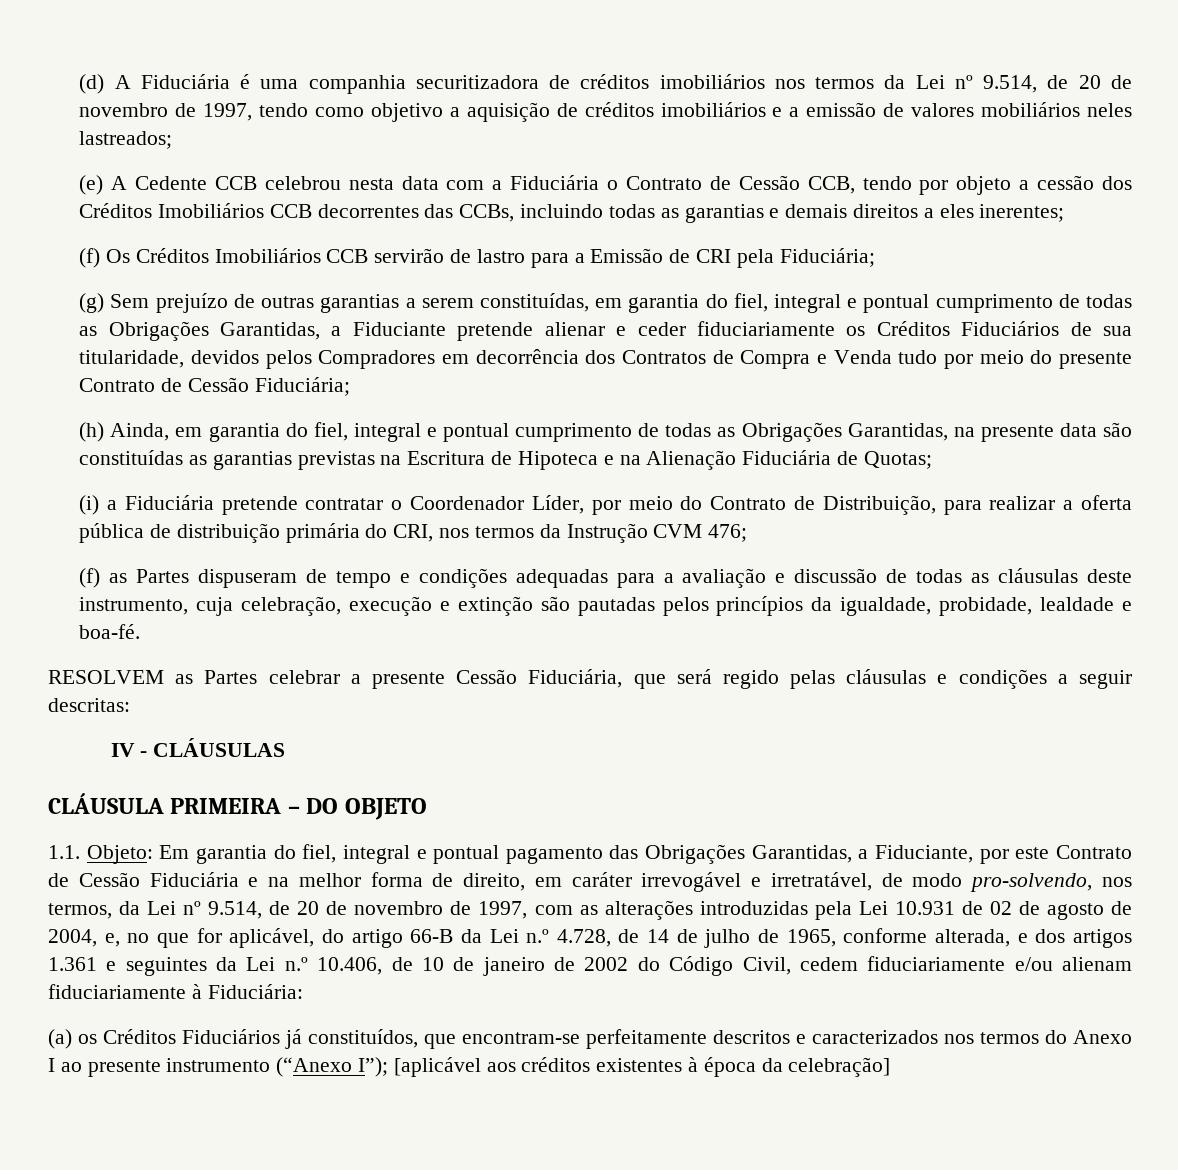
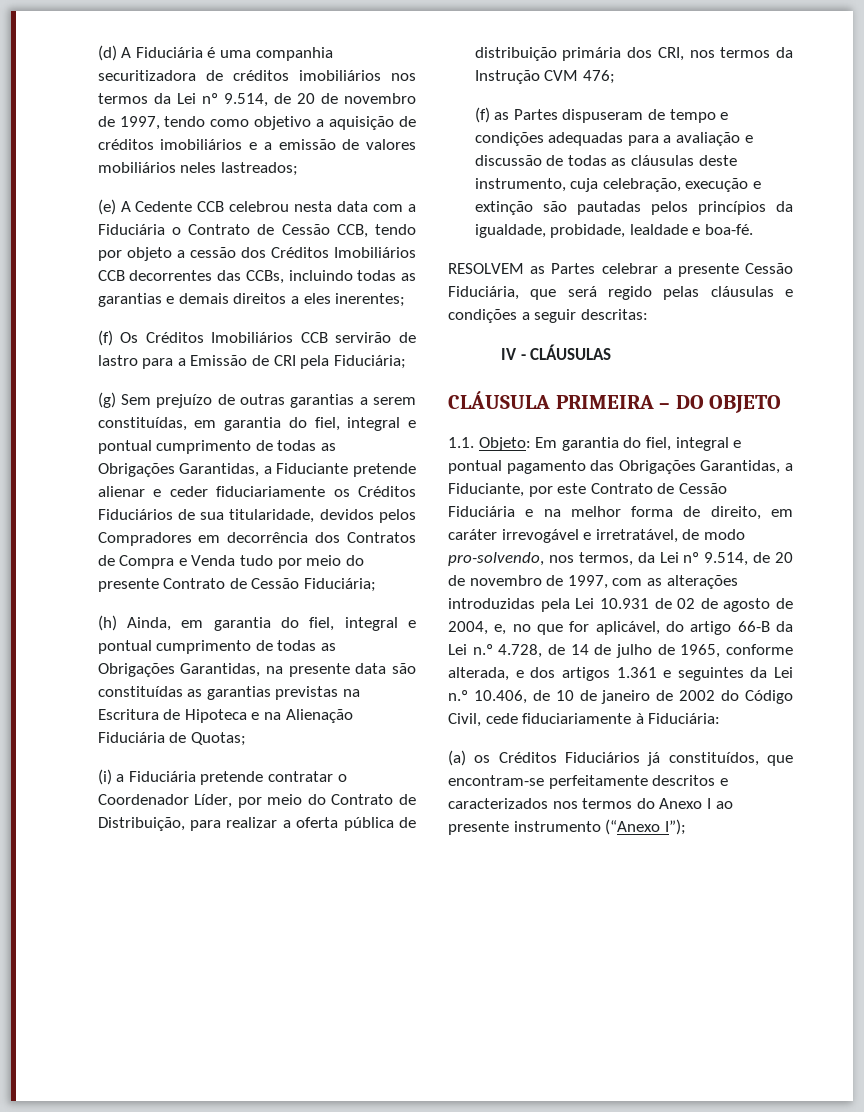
- (i) a Fiduciária pretende contratar o Coordenador Líder, por meio do Contrato de Distribuição, para realizar a oferta pública de distribuição primária do CRI, nos termos da Instrução CVM 476;
+ (i) a Fiduciária pretende contratar o Coordenador Líder, por meio do Contrato de Distribuição, para realizar a oferta pública de distribuição primária dos CRI, nos termos da Instrução CVM 476;
- Em garantia do fiel, integral e pontual pagamento das Obrigações Garantidas, a Fiduciante, por este Contrato de Cessão Fiduciária e na melhor forma de direito, em caráter irrevogável e irretratável, de modo pro-solvendo, nos termos, da Lei nº 9.514, de 20 de novembro de 1997, com as alterações introduzidas pela Lei 10.931 de 02 de agosto de 2004, e, no que for aplicável, do artigo 66-B da Lei n.º 4.728, de 14 de julho de 1965, conforme alterada, e dos artigos 1.361 e seguintes da Lei n.º 10.406, de 10 de janeiro de 2002 do Código Civil, cedem fiduciariamente e/ou alienam fiduciariamente à Fiduciária:
+ Em garantia do fiel, integral e pontual pagamento das Obrigações Garantidas, a Fiduciante, por este Contrato de Cessão Fiduciária e na melhor forma de direito, em caráter irrevogável e irretratável, de modo pro-solvendo, nos termos, da Lei nº 9.514, de 20 de novembro de 1997, com as alterações introduzidas pela Lei 10.931 de 02 de agosto de 2004, e, no que for aplicável, do artigo 66-B da Lei n.º 4.728, de 14 de julho de 1965, conforme alterada, e dos artigos 1.361 e seguintes da Lei n.º 10.406, de 10 de janeiro de 2002 do Código Civil, cede fiduciariamente à Fiduciária:
- (a) os Créditos Fiduciários já constituídos, que encontram-se perfeitamente descritos e caracterizados nos termos do Anexo I ao presente instrumento (“Anexo I”); [aplicável aos créditos existentes à época da celebração]
+ (a) os Créditos Fiduciários já constituídos, que encontram-se perfeitamente descritos e caracterizados nos termos do Anexo I ao presente instrumento (“Anexo I”);

